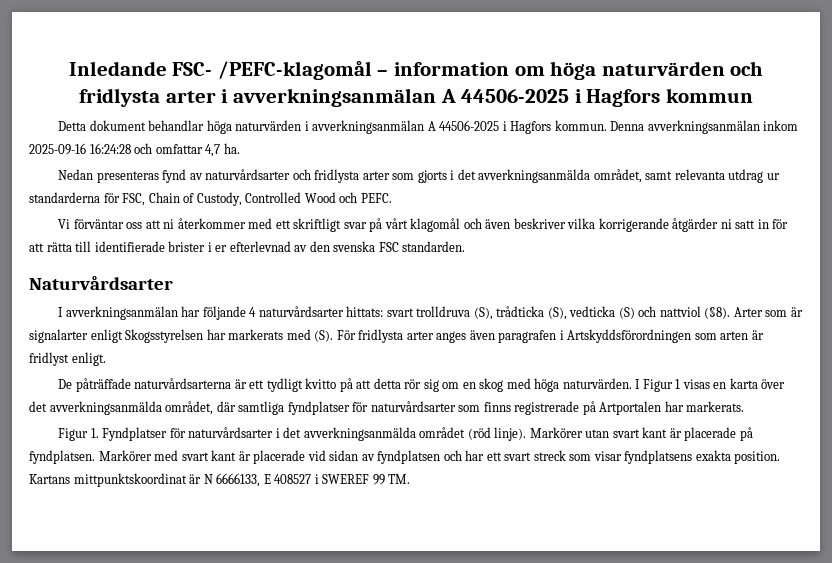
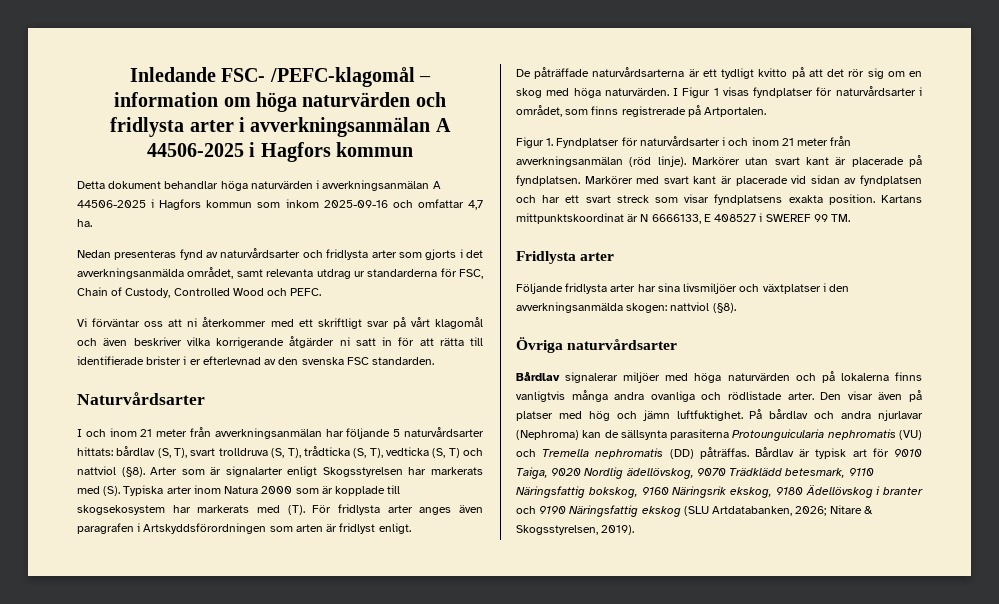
- Detta dokument behandlar höga naturvärden i avverkningsanmälan A 44506-2025 i Hagfors kommun. Denna avverkningsanmälan inkom 2025-09-16 16:24:28 och omfattar 4,7 ha.
+ Detta dokument behandlar höga naturvärden i avverkningsanmälan A 44506-2025 i Hagfors kommun som inkom 2025-09-16 och omfattar 4,7 ha.
- I avverkningsanmälan har följande 4 naturvårdsarter hittats: svart trolldruva (S), trådticka (S), vedticka (S) och nattviol (§8).
+ I och inom 21 meter från avverkningsanmälan har följande 5 naturvårdsarter hittats: bårdlav (S, T), svart trolldruva (S, T), trådticka (S, T), vedticka (S, T) och nattviol (§8).
- Arter som är signalarter enligt Skogsstyrelsen har markerats med (S). För fridlysta arter anges även paragrafen i Artskyddsförordningen som arten är fridlyst enligt.
+ Arter som är signalarter enligt Skogsstyrelsen har markerats med (S). Typiska arter inom Natura 2000 som är kopplade till skogsekosystem har markerats med (T). För fridlysta arter anges även paragrafen i Artskyddsförordningen som arten är fridlyst enligt.
- De påträffade naturvårdsarterna är ett tydligt kvitto på att detta rör sig om en skog med höga naturvärden.
+ De påträffade naturvårdsarterna är ett tydligt kvitto på att det rör sig om en skog med höga naturvärden.
- I Figur 1 visas en karta över det avverkningsanmälda området, där samtliga fyndplatser för naturvårdsarter som finns registrerade på Artportalen har markerats.
+ I Figur 1 visas fyndplatser för naturvårdsarter i området, som finns registrerade på Artportalen.
- Figur 1. Fyndplatser för naturvårdsarter i det avverkningsanmälda området (röd linje).
+ Figur 1. Fyndplatser för naturvårdsarter i och inom 21 meter från avverkningsanmälan (röd linje).
+ Fridlysta arter
+ Följande fridlysta arter har sina livsmiljöer och växtplatser i den avverkningsanmälda skogen: nattviol (§8).
+ Övriga naturvårdsarter
+ Bårdlav signalerar miljöer med höga naturvärden och på lokalerna finns vanligtvis många andra ovanliga och rödlistade arter. Den visar även på platser med hög och jämn luftfuktighet. På bårdlav och andra njurlavar (Nephroma) kan de sällsynta parasiterna Protounguicularia nephromatis (VU) och Tremella nephromatis (DD) påträffas. Bårdlav är typisk art för 9010 Taiga, 9020 Nordlig ädellövskog, 9070 Trädklädd betesmark, 9110 Näringsfattig bokskog, 9160 Näringsrik ekskog, 9180 Ädellövskog i branter och 9190 Näringsfattig ekskog (SLU Artdatabanken, 2026; Nitare & Skogsstyrelsen, 2019).

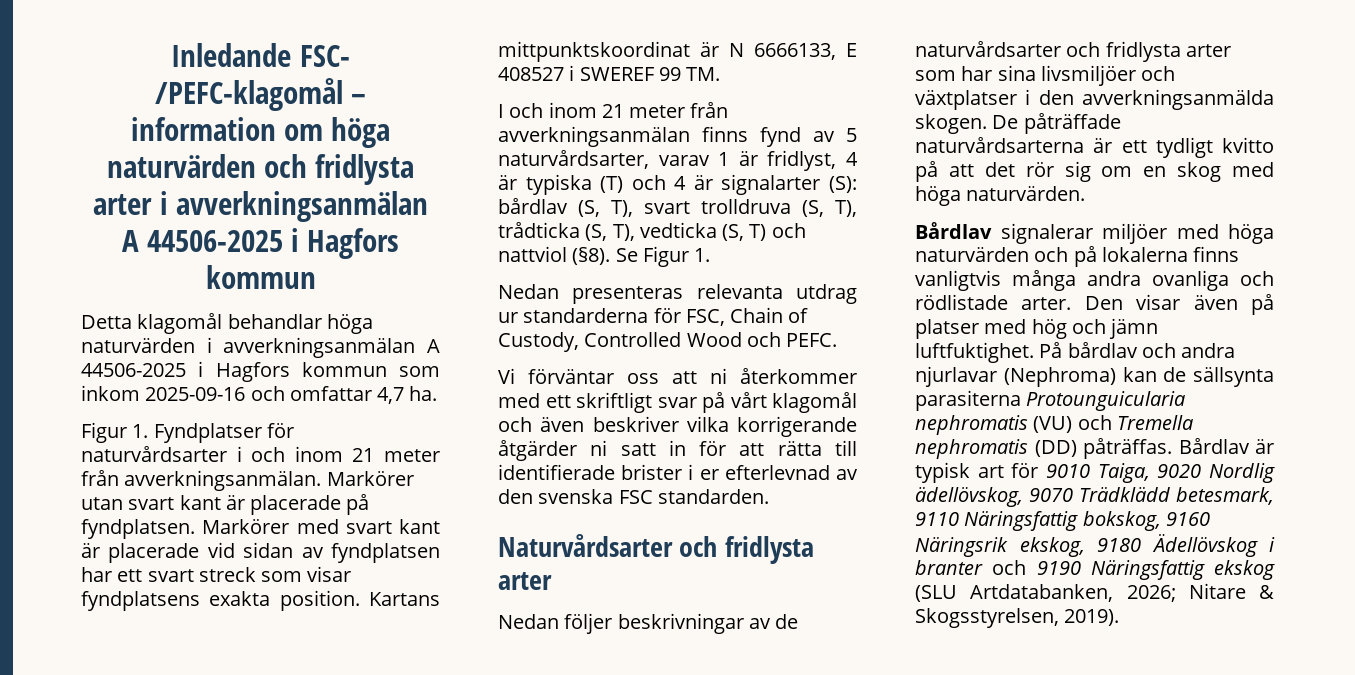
- Detta dokument behandlar höga naturvärden i avverkningsanmälan A 44506-2025 i Hagfors kommun som inkom 2025-09-16 och omfattar 4,7 ha.
+ Detta klagomål behandlar höga naturvärden i avverkningsanmälan A 44506-2025 i Hagfors kommun som inkom 2025-09-16 och omfattar 4,7 ha.
- Nedan presenteras fynd av naturvårdsarter och fridlysta arter som gjorts i det avverkningsanmälda området, samt relevanta utdrag ur standarderna för FSC, Chain of Custody, Controlled Wood och PEFC.
+ Figur 1. Fyndplatser för naturvårdsarter i och inom 21 meter från avverkningsanmälan. Markörer utan svart kant är placerade på fyndplatsen. Markörer med svart kant är placerade vid sidan av fyndplatsen har ett svart streck som visar fyndplatsens exakta position. Kartans mittpunktskoordinat är N 6666133, E 408527 i SWEREF 99 TM.
+ I och inom 21 meter från avverkningsanmälan finns fynd av 5 naturvårdsarter, varav 1 är fridlyst, 4 är typiska (T) och 4 är signalarter (S): bårdlav (S, T), svart trolldruva (S, T), trådticka (S, T), vedticka (S, T) och nattviol (§8). Se Figur 1.
+ Nedan presenteras relevanta utdrag ur standarderna för FSC, Chain of Custody, Controlled Wood och PEFC.
- Naturvårdsarter
- I och inom 21 meter från avverkningsanmälan har följande 5 naturvårdsarter hittats: bårdlav (S, T), svart trolldruva (S, T), trådticka (S, T), vedticka (S, T) och nattviol (§8). Arter som är signalarter enligt Skogsstyrelsen har markerats med (S). Typiska arter inom Natura 2000 som är kopplade till skogsekosystem har markerats med (T). För fridlysta arter anges även paragrafen i Artskyddsförordningen som arten är fridlyst enligt.
- De påträffade naturvårdsarterna är ett tydligt kvitto på att det rör sig om en skog med höga naturvärden. I Figur 1 visas fyndplatser för naturvårdsarter i området, som finns registrerade på Artportalen.
- Figur 1. Fyndplatser för naturvårdsarter i och inom 21 meter från avverkningsanmälan (röd linje). Markörer utan svart kant är placerade på fyndplatsen. Markörer med svart kant är placerade vid sidan av fyndplatsen och har ett svart streck som visar fyndplatsens exakta position. Kartans mittpunktskoordinat är N 6666133, E 408527 i SWEREF 99 TM.
- Fridlysta arter
- Följande fridlysta arter har sina livsmiljöer och växtplatser i den avverkningsanmälda skogen: nattviol (§8).
- Övriga naturvårdsarter
+ Naturvårdsarter och fridlysta arter
+ Nedan följer beskrivningar av de naturvårdsarter och fridlysta arter som har sina livsmiljöer och växtplatser i den avverkningsanmälda skogen. De påträffade naturvårdsarterna är ett tydligt kvitto på att det rör sig om en skog med höga naturvärden.

